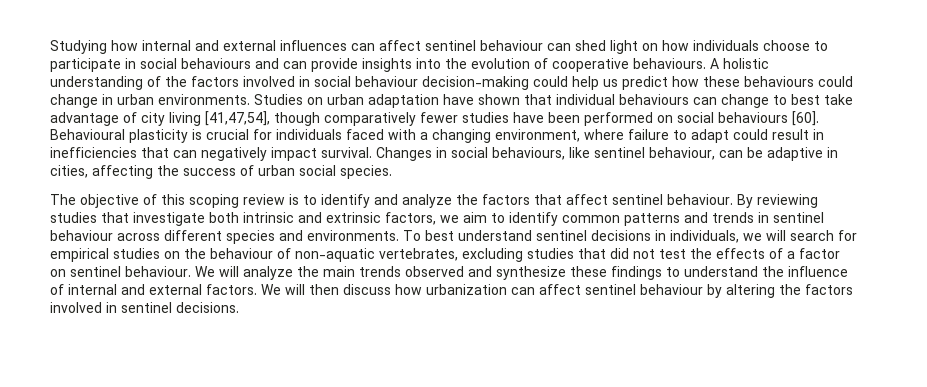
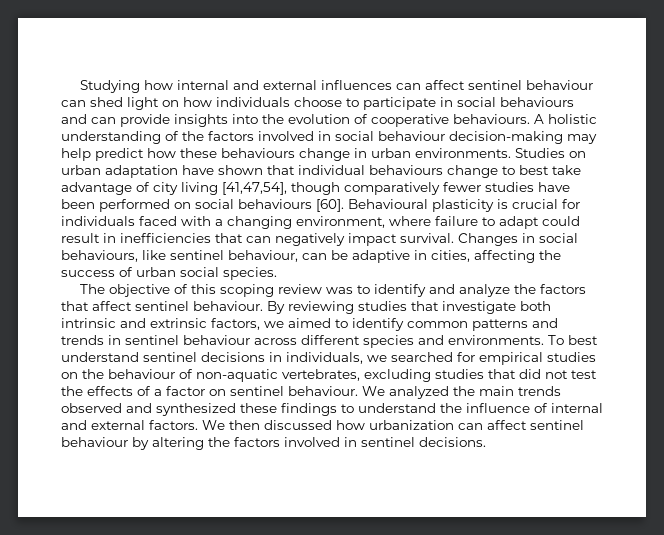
- A holistic understanding of the factors involved in social behaviour decision-making could help us predict how these behaviours could change in urban environments.
+ A holistic understanding of the factors involved in social behaviour decision-making may help predict how these behaviours change in urban environments.
- Studies on urban adaptation have shown that individual behaviours can change to best take advantage of city living [41,47,54], though comparatively fewer studies have been performed on social behaviours [60].
+ Studies on urban adaptation have shown that individual behaviours change to best take advantage of city living [41,47,54], though comparatively fewer studies have been performed on social behaviours [60].
- The objective of this scoping review is to identify and analyze the factors that affect sentinel behaviour.
+ The objective of this scoping review was to identify and analyze the factors that affect sentinel behaviour.
- By reviewing studies that investigate both intrinsic and extrinsic factors, we aim to identify common patterns and trends in sentinel behaviour across different species and environments.
+ By reviewing studies that investigate both intrinsic and extrinsic factors, we aimed to identify common patterns and trends in sentinel behaviour across different species and environments.
- To best understand sentinel decisions in individuals, we will search for empirical studies on the behaviour of non-aquatic vertebrates, excluding studies that did not test the effects of a factor on sentinel behaviour.
+ To best understand sentinel decisions in individuals, we searched for empirical studies on the behaviour of non-aquatic vertebrates, excluding studies that did not test the effects of a factor on sentinel behaviour.
- We will analyze the main trends observed and synthesize these findings to understand the influence of internal and external factors.
+ We analyzed the main trends observed and synthesized these findings to understand the influence of internal and external factors.
- We will then discuss how urbanization can affect sentinel behaviour by altering the factors involved in sentinel decisions.
+ We then discussed how urbanization can affect sentinel behaviour by altering the factors involved in sentinel decisions.

